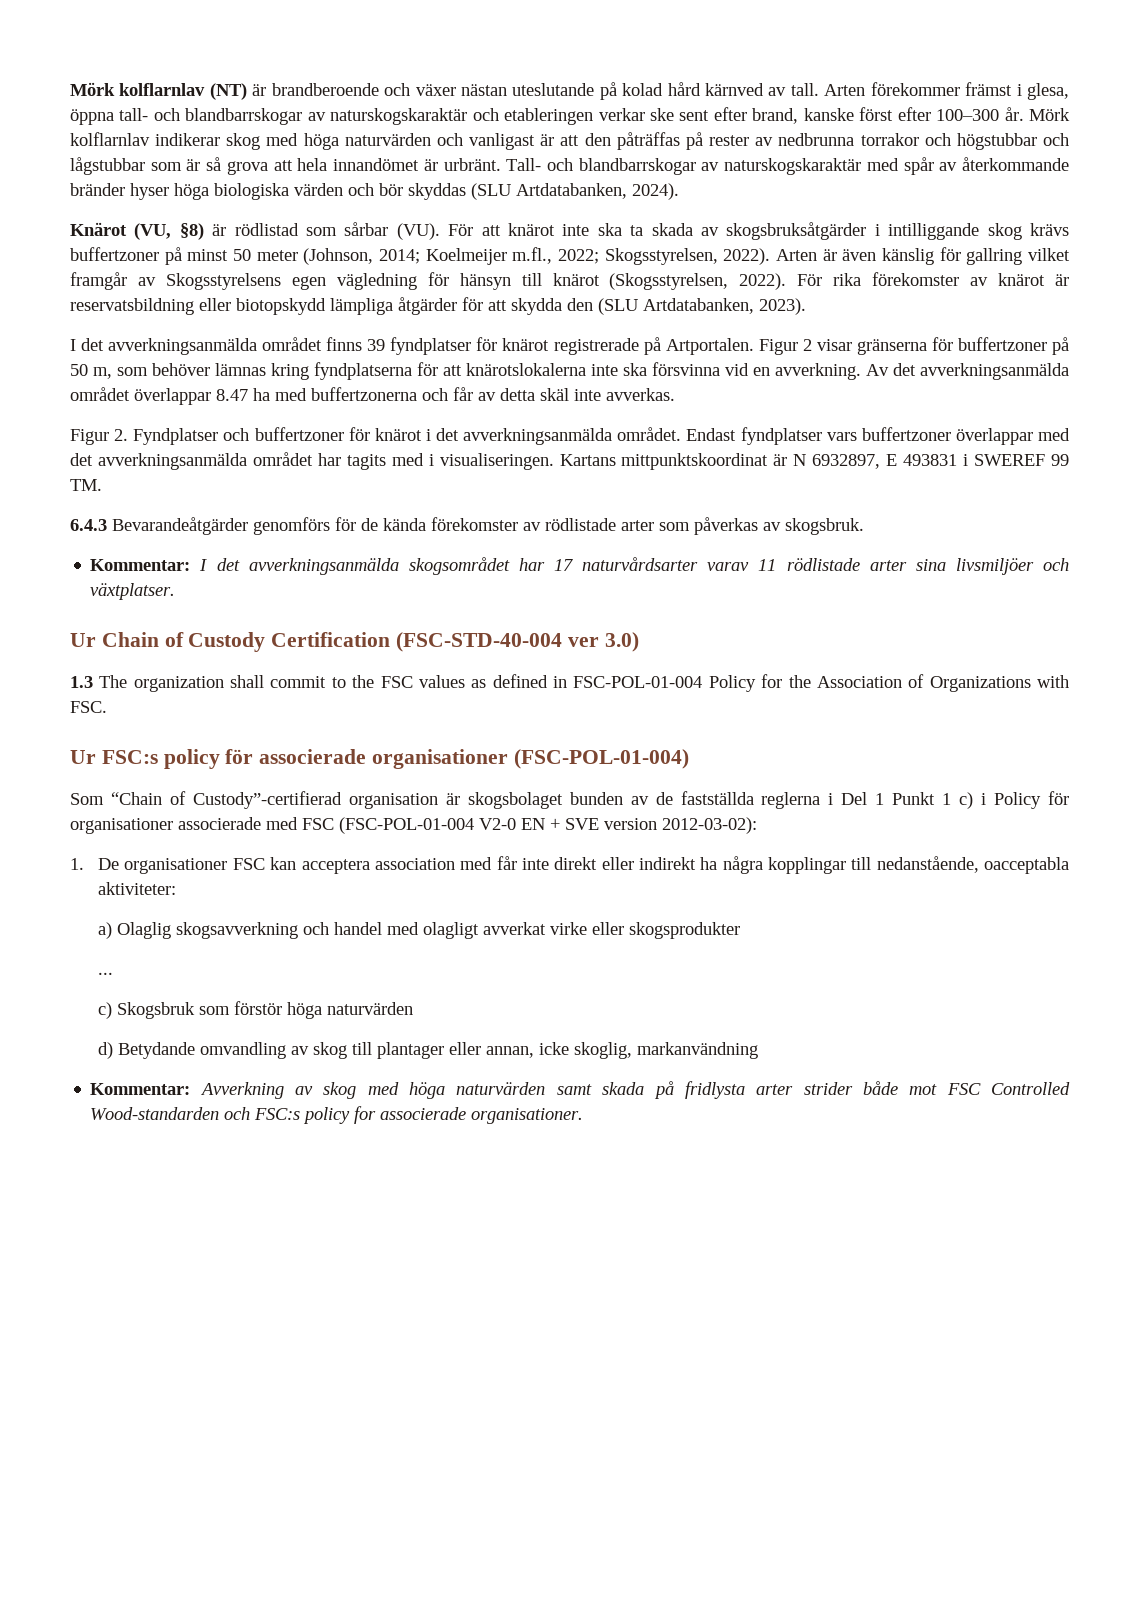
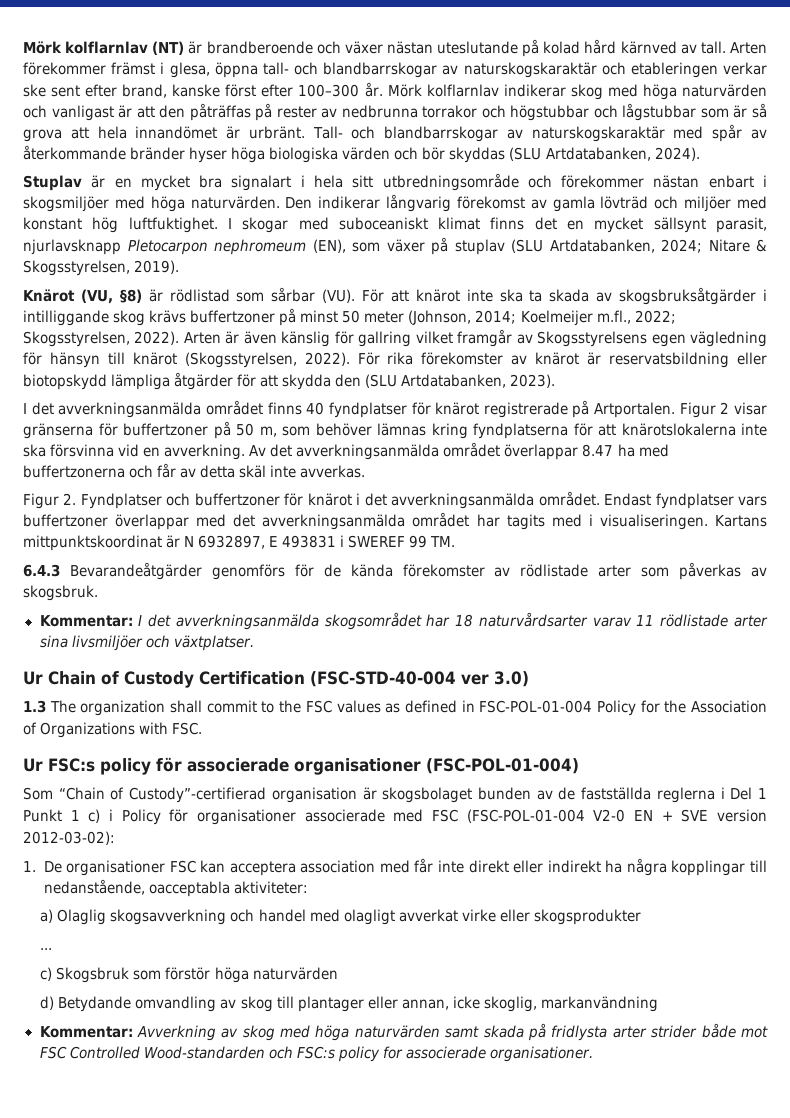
+ Stuplav är en mycket bra signalart i hela sitt utbredningsområde och förekommer nästan enbart i skogsmiljöer med höga naturvärden. Den indikerar långvarig förekomst av gamla lövträd och miljöer med konstant hög luftfuktighet. I skogar med suboceaniskt klimat finns det en mycket sällsynt parasit, njurlavsknapp Pletocarpon nephromeum (EN), som växer på stuplav (SLU Artdatabanken, 2024; Nitare & Skogsstyrelsen, 2019).
- I det avverkningsanmälda området finns 39 fyndplatser för knärot registrerade på Artportalen.
+ I det avverkningsanmälda området finns 40 fyndplatser för knärot registrerade på Artportalen.
- Kommentar: I det avverkningsanmälda skogsområdet har 17 naturvårdsarter varav 11 rödlistade arter sina livsmiljöer och växtplatser.
+ Kommentar: I det avverkningsanmälda skogsområdet har 18 naturvårdsarter varav 11 rödlistade arter sina livsmiljöer och växtplatser.

